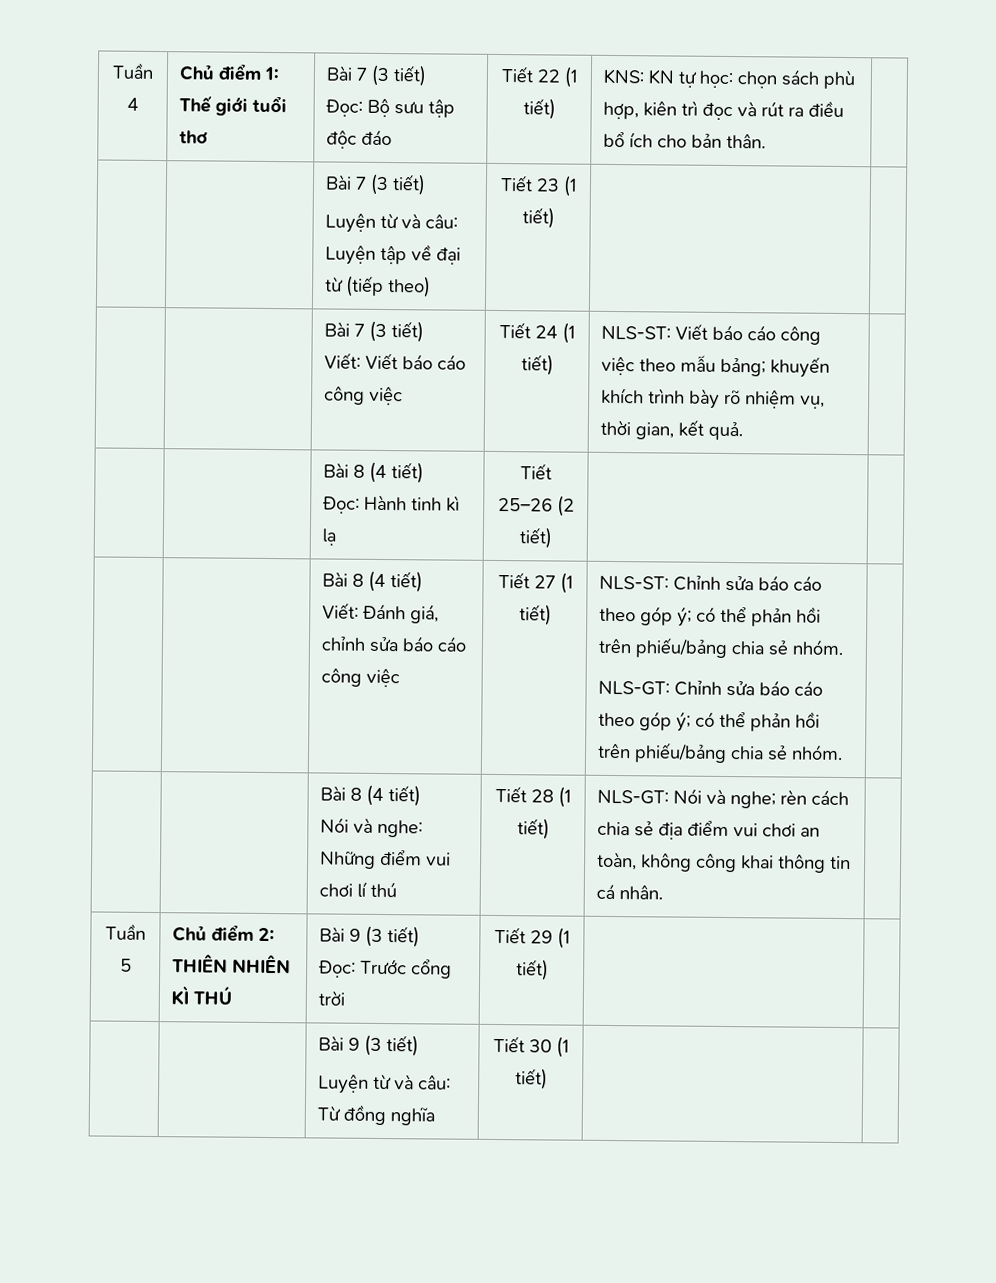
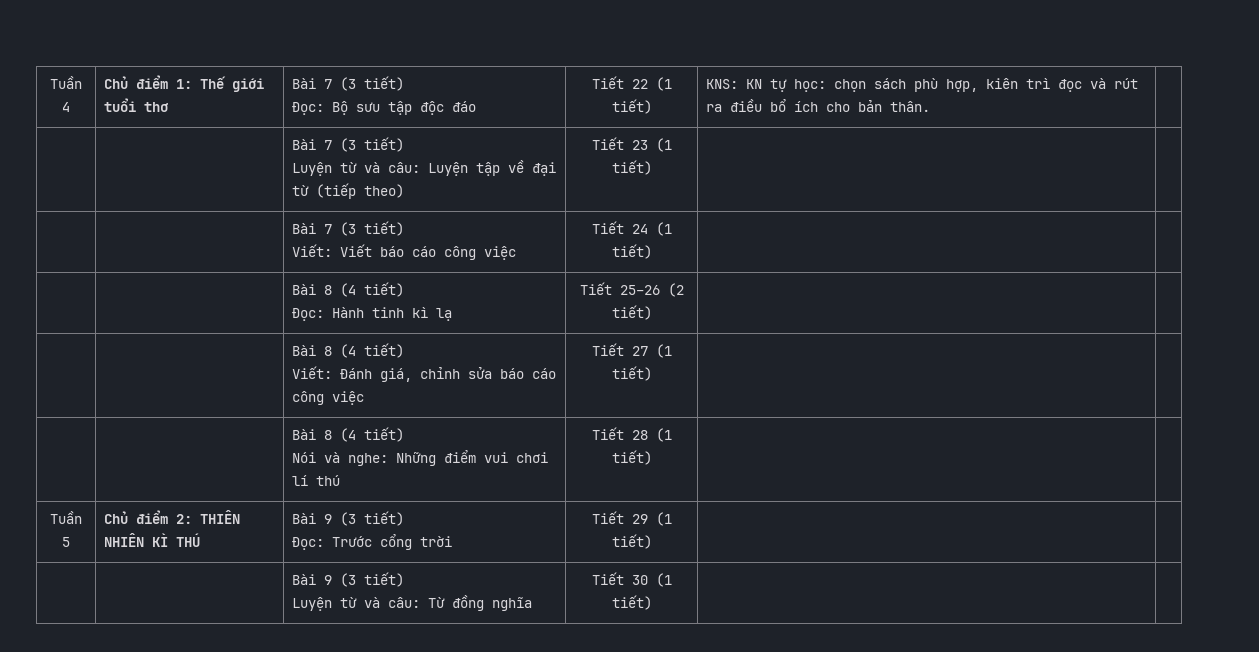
  KNS: KN tự học: chọn sách phù hợp, kiên trì đọc và rút ra điều bổ ích cho bản thân. |
  | | Bài 7 (3 tiết)
  Luyện từ và câu: Luyện tập về đại từ (tiếp theo) | Tiết 23 (1 tiết) | |
  | | Bài 7 (3 tiết)
- Viết: Viết báo cáo công việc | Tiết 24 (1 tiết) | NLS-ST: Viết báo cáo công việc theo mẫu bảng; khuyến khích trình bày rõ nhiệm vụ, thời gian, kết quả. |
+ Viết: Viết báo cáo công việc | Tiết 24 (1 tiết) | |
- Tiết 27 (1 tiết) | NLS-ST: Chỉnh sửa báo cáo theo góp ý; có thể phản hồi trên phiếu/bảng chia sẻ nhóm.
- NLS-GT: Chỉnh sửa báo cáo theo góp ý; có thể phản hồi trên phiếu/bảng chia sẻ nhóm. |
+ Tiết 27 (1 tiết) | |
  | | Bài 8 (4 tiết)
- Nói và nghe: Những điểm vui chơi lí thú | Tiết 28 (1 tiết) | NLS-GT: Nói và nghe; rèn cách chia sẻ địa điểm vui chơi an toàn, không công khai thông tin cá nhân. |
+ Nói và nghe: Những điểm vui chơi lí thú | Tiết 28 (1 tiết) | |

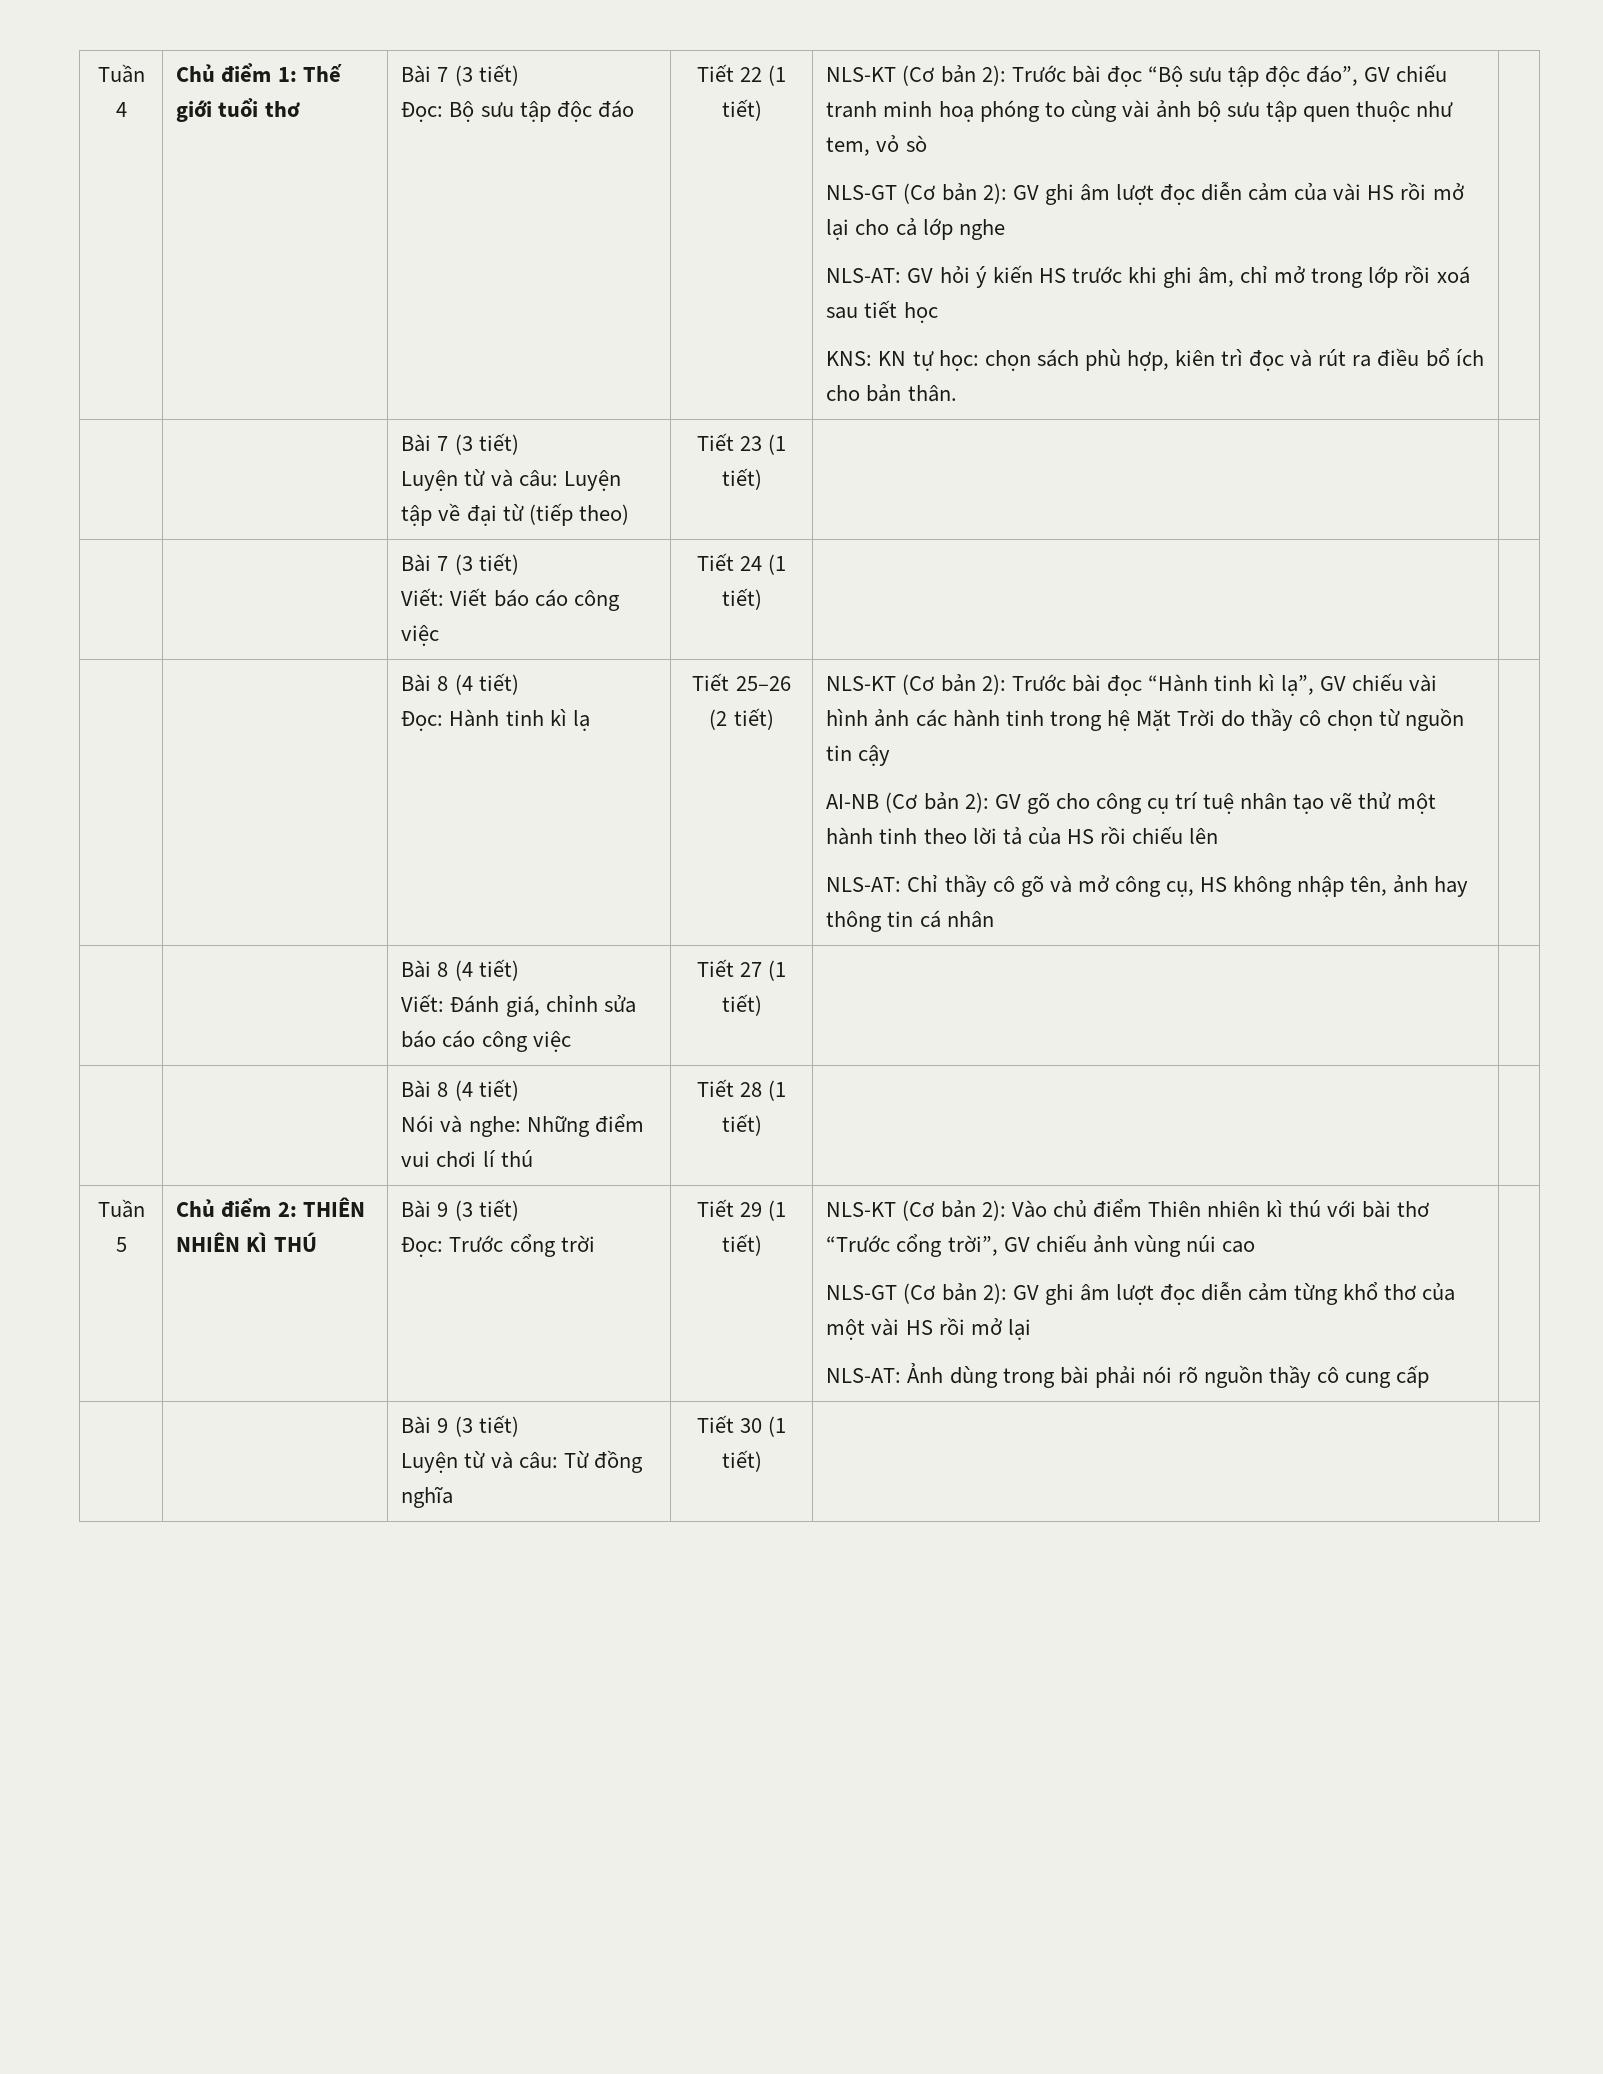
+ NLS-KT (Cơ bản 2): Trước bài đọc “Bộ sưu tập độc đáo”, GV chiếu tranh minh hoạ phóng to cùng vài ảnh bộ sưu tập quen thuộc như tem, vỏ sò
+ NLS-GT (Cơ bản 2): GV ghi âm lượt đọc diễn cảm của vài HS rồi mở lại cho cả lớp nghe
+ NLS-AT: GV hỏi ý kiến HS trước khi ghi âm, chỉ mở trong lớp rồi xoá sau tiết học
+ NLS-KT (Cơ bản 2): Trước bài đọc “Hành tinh kì lạ”, GV chiếu vài hình ảnh các hành tinh trong hệ Mặt Trời do thầy cô chọn từ nguồn tin cậy
+ AI-NB (Cơ bản 2): GV gõ cho công cụ trí tuệ nhân tạo vẽ thử một hành tinh theo lời tả của HS rồi chiếu lên
+ NLS-AT: Chỉ thầy cô gõ và mở công cụ, HS không nhập tên, ảnh hay thông tin cá nhân
+ NLS-KT (Cơ bản 2): Vào chủ điểm Thiên nhiên kì thú với bài thơ “Trước cổng trời”, GV chiếu ảnh vùng núi cao
+ NLS-GT (Cơ bản 2): GV ghi âm lượt đọc diễn cảm từng khổ thơ của một vài HS rồi mở lại
+ NLS-AT: Ảnh dùng trong bài phải nói rõ nguồn thầy cô cung cấp

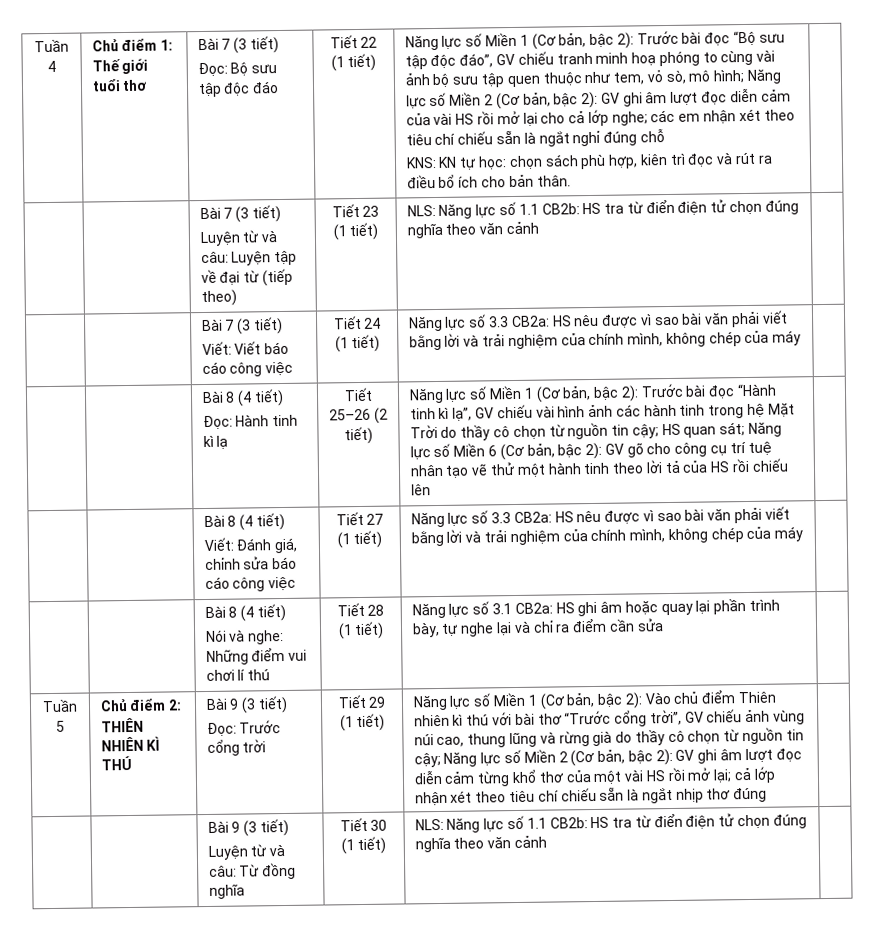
- NLS-KT (Cơ bản 2): Trước bài đọc “Bộ sưu tập độc đáo”, GV chiếu tranh minh hoạ phóng to cùng vài ảnh bộ sưu tập quen thuộc như tem, vỏ sò
- NLS-GT (Cơ bản 2): GV ghi âm lượt đọc diễn cảm của vài HS rồi mở lại cho cả lớp nghe
- NLS-AT: GV hỏi ý kiến HS trước khi ghi âm, chỉ mở trong lớp rồi xoá sau tiết học
+ Năng lực số Miền 1 (Cơ bản, bậc 2): Trước bài đọc “Bộ sưu tập độc đáo”, GV chiếu tranh minh hoạ phóng to cùng vài ảnh bộ sưu tập quen thuộc như tem, vỏ sò, mô hình; Năng lực số Miền 2 (Cơ bản, bậc 2): GV ghi âm lượt đọc diễn cảm của vài HS rồi mở lại cho cả lớp nghe; các em nhận xét theo tiêu chí chiếu sẵn là ngắt nghỉ đúng chỗ
  KNS: KN tự học: chọn sách phù hợp, kiên trì đọc và rút ra điều bổ ích cho bản thân. |
  | | Bài 7 (3 tiết)
- Luyện từ và câu: Luyện tập về đại từ (tiếp theo) | Tiết 23 (1 tiết) | |
+ Luyện từ và câu: Luyện tập về đại từ (tiếp theo) | Tiết 23 (1 tiết) | NLS: Năng lực số 1.1 CB2b: HS tra từ điển điện tử chọn đúng nghĩa theo văn cảnh |
  | | Bài 7 (3 tiết)
- Viết: Viết báo cáo công việc | Tiết 24 (1 tiết) | |
+ Viết: Viết báo cáo công việc | Tiết 24 (1 tiết) | Năng lực số 3.3 CB2a: HS nêu được vì sao bài văn phải viết bằng lời và trải nghiệm của chính mình, không chép của máy |
- NLS-KT (Cơ bản 2): Trước bài đọc “Hành tinh kì lạ”, GV chiếu vài hình ảnh các hành tinh trong hệ Mặt Trời do thầy cô chọn từ nguồn tin cậy
- AI-NB (Cơ bản 2): GV gõ cho công cụ trí tuệ nhân tạo vẽ thử một hành tinh theo lời tả của HS rồi chiếu lên
+ Năng lực số Miền 1 (Cơ bản, bậc 2): Trước bài đọc “Hành tinh kì lạ”, GV chiếu vài hình ảnh các hành tinh trong hệ Mặt Trời do thầy cô chọn từ nguồn tin cậy; HS quan sát; Năng lực số Miền 6 (Cơ bản, bậc 2): GV gõ cho công cụ trí tuệ nhân tạo vẽ thử một hành tinh theo lời tả của HS rồi chiếu lên
- NLS-AT: Chỉ thầy cô gõ và mở công cụ, HS không nhập tên, ảnh hay thông tin cá nhân
- Tiết 27 (1 tiết) | |
+ Tiết 27 (1 tiết) | Năng lực số 3.3 CB2a: HS nêu được vì sao bài văn phải viết bằng lời và trải nghiệm của chính mình, không chép của máy |
  | | Bài 8 (4 tiết)
- Nói và nghe: Những điểm vui chơi lí thú | Tiết 28 (1 tiết) | |
+ Nói và nghe: Những điểm vui chơi lí thú | Tiết 28 (1 tiết) | Năng lực số 3.1 CB2a: HS ghi âm hoặc quay lại phần trình bày, tự nghe lại và chỉ ra điểm cần sửa |
- NLS-KT (Cơ bản 2): Vào chủ điểm Thiên nhiên kì thú với bài thơ “Trước cổng trời”, GV chiếu ảnh vùng núi cao
- NLS-GT (Cơ bản 2): GV ghi âm lượt đọc diễn cảm từng khổ thơ của một vài HS rồi mở lại
- NLS-AT: Ảnh dùng trong bài phải nói rõ nguồn thầy cô cung cấp
+ Năng lực số Miền 1 (Cơ bản, bậc 2): Vào chủ điểm Thiên nhiên kì thú với bài thơ “Trước cổng trời”, GV chiếu ảnh vùng núi cao, thung lũng và rừng già do thầy cô chọn từ nguồn tin cậy; Năng lực số Miền 2 (Cơ bản, bậc 2): GV ghi âm lượt đọc diễn cảm từng khổ thơ của một vài HS rồi mở lại; cả lớp nhận xét theo tiêu chí chiếu sẵn là ngắt nhịp thơ đúng
  | | Bài 9 (3 tiết)
- Luyện từ và câu: Từ đồng nghĩa | Tiết 30 (1 tiết) | |
+ Luyện từ và câu: Từ đồng nghĩa | Tiết 30 (1 tiết) | NLS: Năng lực số 1.1 CB2b: HS tra từ điển điện tử chọn đúng nghĩa theo văn cảnh |

